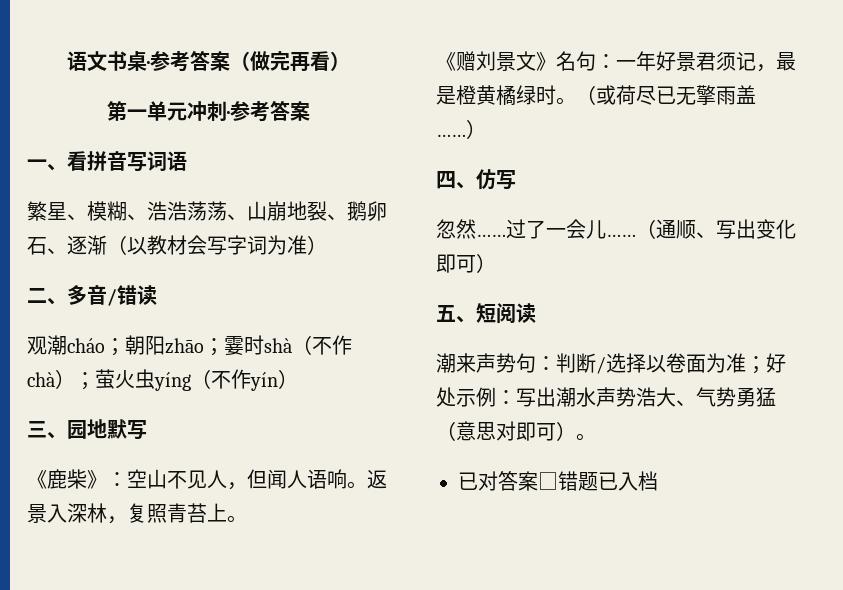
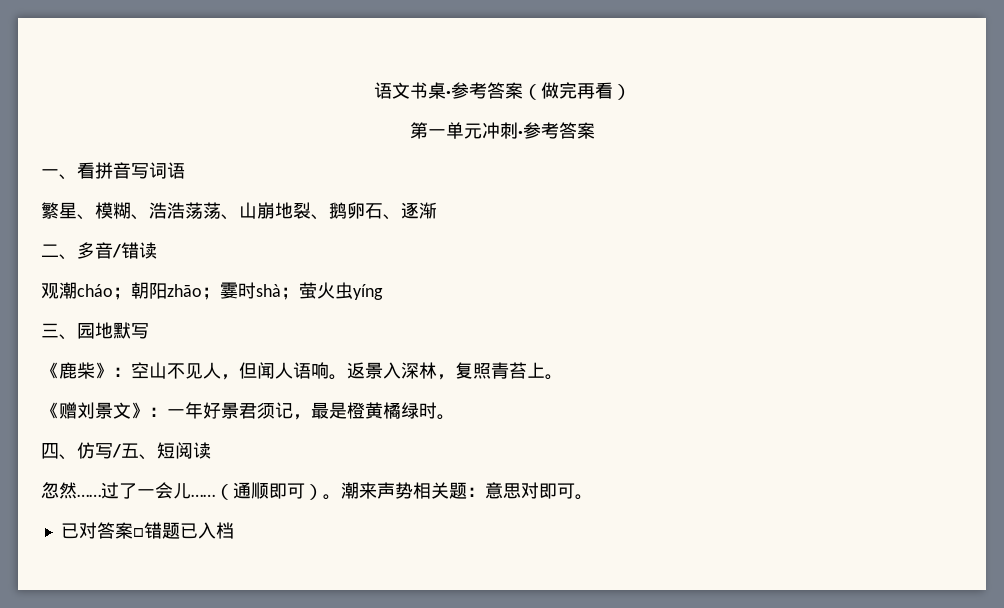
- 繁星、模糊、浩浩荡荡、山崩地裂、鹅卵石、逐渐（以教材会写字词为准）
+ 繁星、模糊、浩浩荡荡、山崩地裂、鹅卵石、逐渐
- 观潮cháo；朝阳zhāo；霎时shà（不作chà）；萤火虫yíng（不作yín）
+ 观潮cháo；朝阳zhāo；霎时shà；萤火虫yíng
- 《赠刘景文》名句：一年好景君须记，最是橙黄橘绿时。（或荷尽已无擎雨盖……）
+ 《赠刘景文》：一年好景君须记，最是橙黄橘绿时。
- 四、仿写
+ 四、仿写/五、短阅读
- （通顺、写出变化即可）
- 五、短阅读
- 潮来声势句：判断/选择以卷面为准；好处示例：写出潮水声势浩大、气势勇猛（意思对即可）。
+ （通顺即可）。潮来声势相关题：意思对即可。

